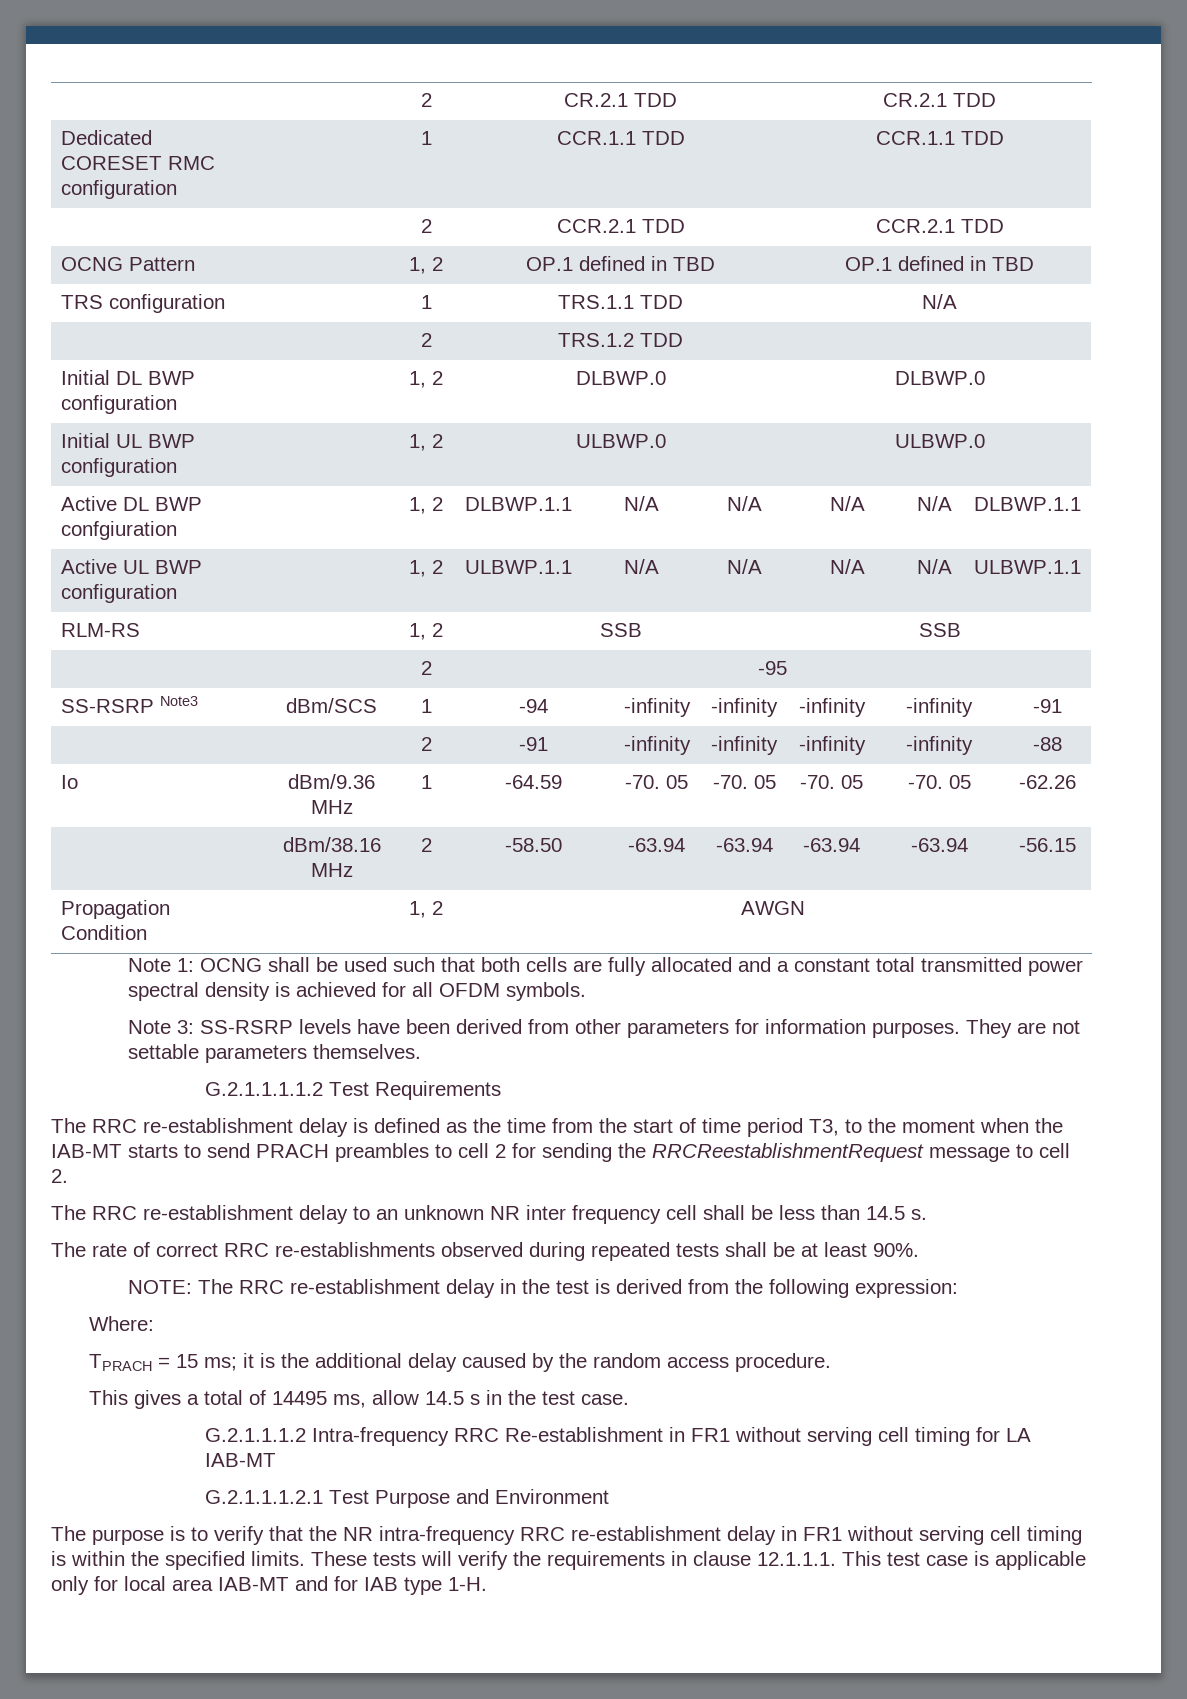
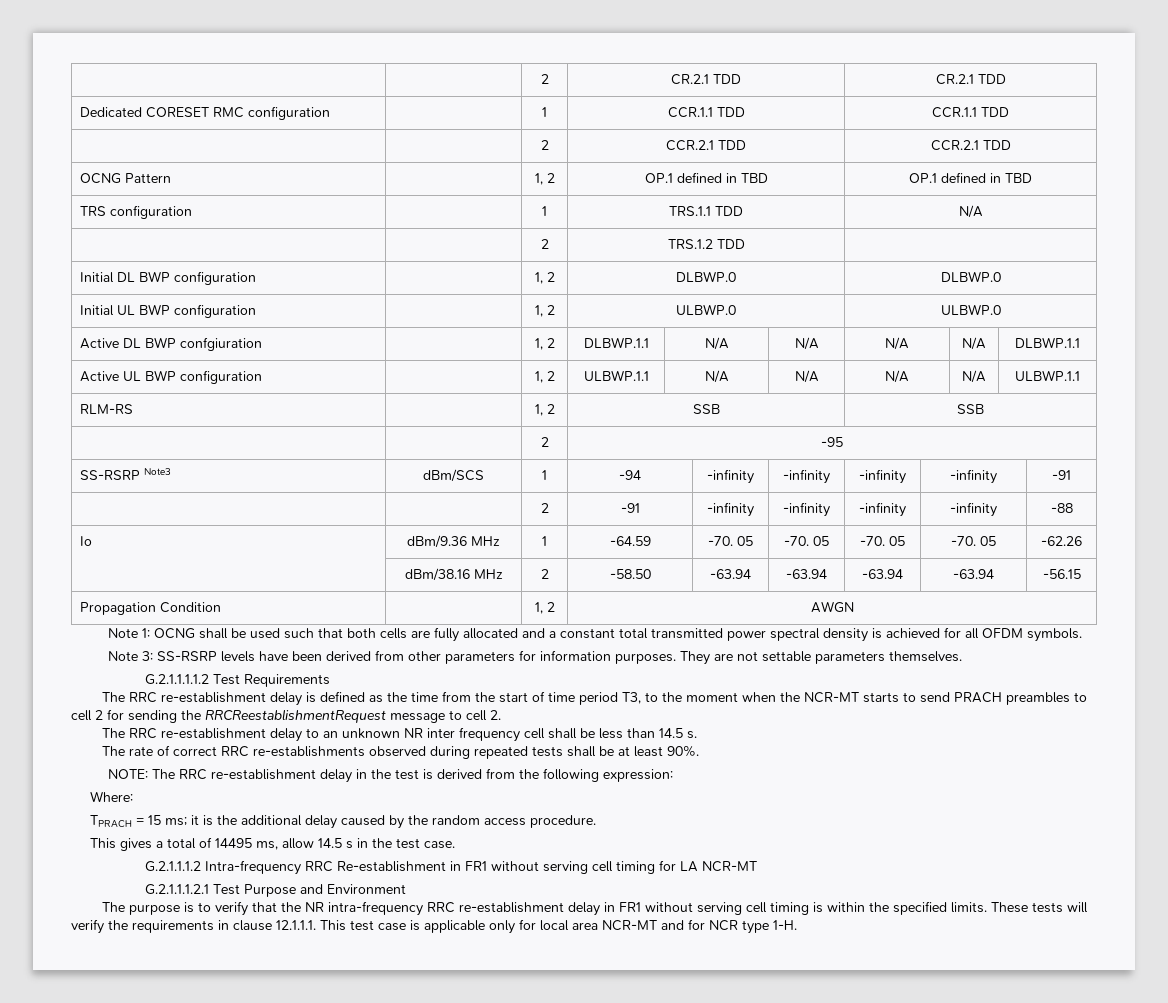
- The RRC re-establishment delay is defined as the time from the start of time period T3, to the moment when the IAB-MT starts to send PRACH preambles to cell 2 for sending the RRCReestablishmentRequest message to cell 2.
+ The RRC re-establishment delay is defined as the time from the start of time period T3, to the moment when the NCR-MT starts to send PRACH preambles to cell 2 for sending the RRCReestablishmentRequest message to cell 2.
- G.2.1.1.1.2 Intra-frequency RRC Re-establishment in FR1 without serving cell timing for LA IAB-MT
+ G.2.1.1.1.2 Intra-frequency RRC Re-establishment in FR1 without serving cell timing for LA NCR-MT
- These tests will verify the requirements in clause 12.1.1.1. This test case is applicable only for local area IAB-MT and for IAB type 1-H.
+ These tests will verify the requirements in clause 12.1.1.1. This test case is applicable only for local area NCR-MT and for NCR type 1-H.

